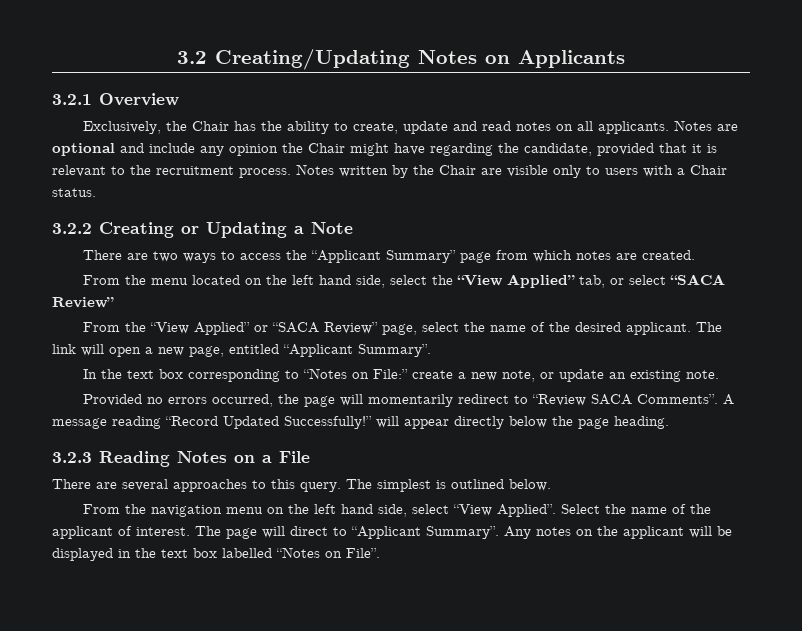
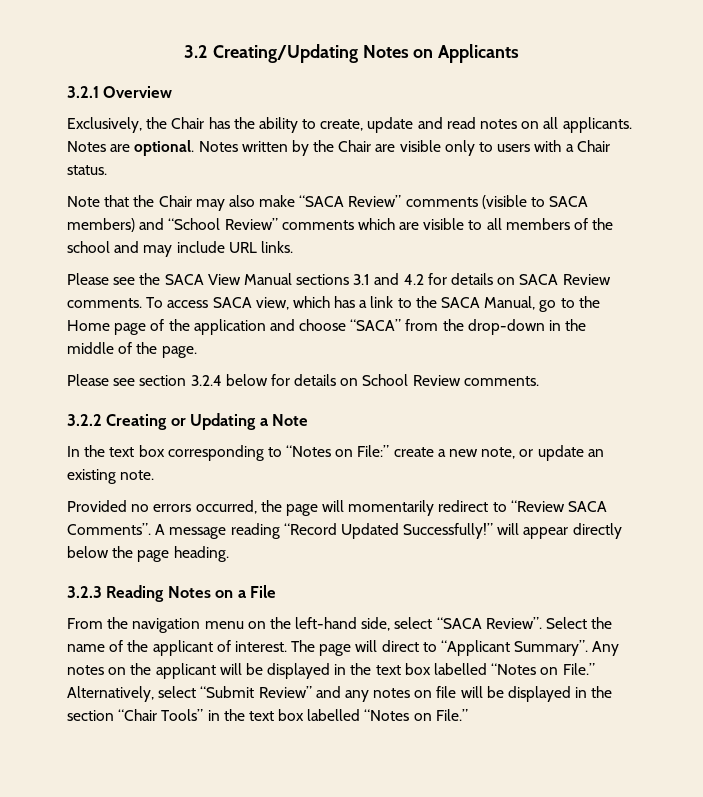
- Notes are optional and include any opinion the Chair might have regarding the candidate, provided that it is relevant to the recruitment process.
+ Notes are optional.
+ Note that the Chair may also make “SACA Review” comments (visible to SACA members) and “School Review” comments which are visible to all members of the school and may include URL links.
+ Please see the SACA View Manual sections 3.1 and 4.2 for details on SACA Review comments. To access SACA view, which has a link to the SACA Manual, go to the Home page of the application and choose “SACA” from the drop-down in the middle of the page.
+ Please see section 3.2.4 below for details on School Review comments.
- There are two ways to access the “Applicant Summary” page from which notes are created.
- From the menu located on the left hand side, select the “View Applied” tab, or select “SACA Review”
- From the “View Applied” or “SACA Review” page, select the name of the desired applicant. The link will open a new page, entitled “Applicant Summary”.
- There are several approaches to this query. The simplest is outlined below.
- From the navigation menu on the left hand side, select “View Applied”.
+ From the navigation menu on the left-hand side, select “SACA Review”.
- Any notes on the applicant will be displayed in the text box labelled “Notes on File”.
+ Any notes on the applicant will be displayed in the text box labelled “Notes on File.” Alternatively, select “Submit Review” and any notes on file will be displayed in the section “Chair Tools” in the text box labelled “Notes on File.”

